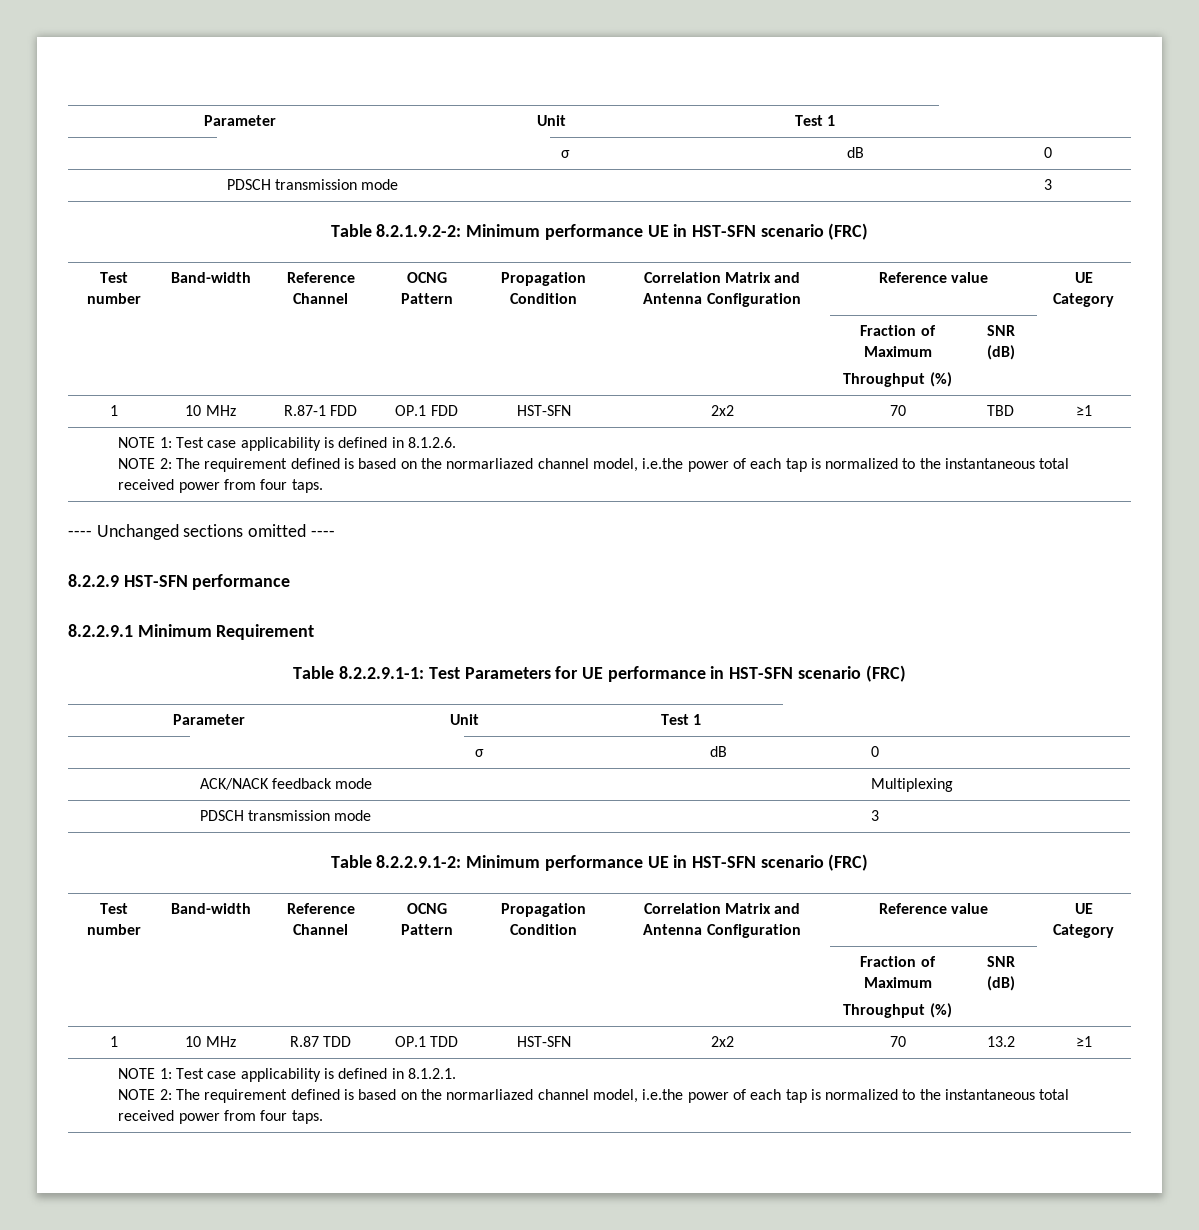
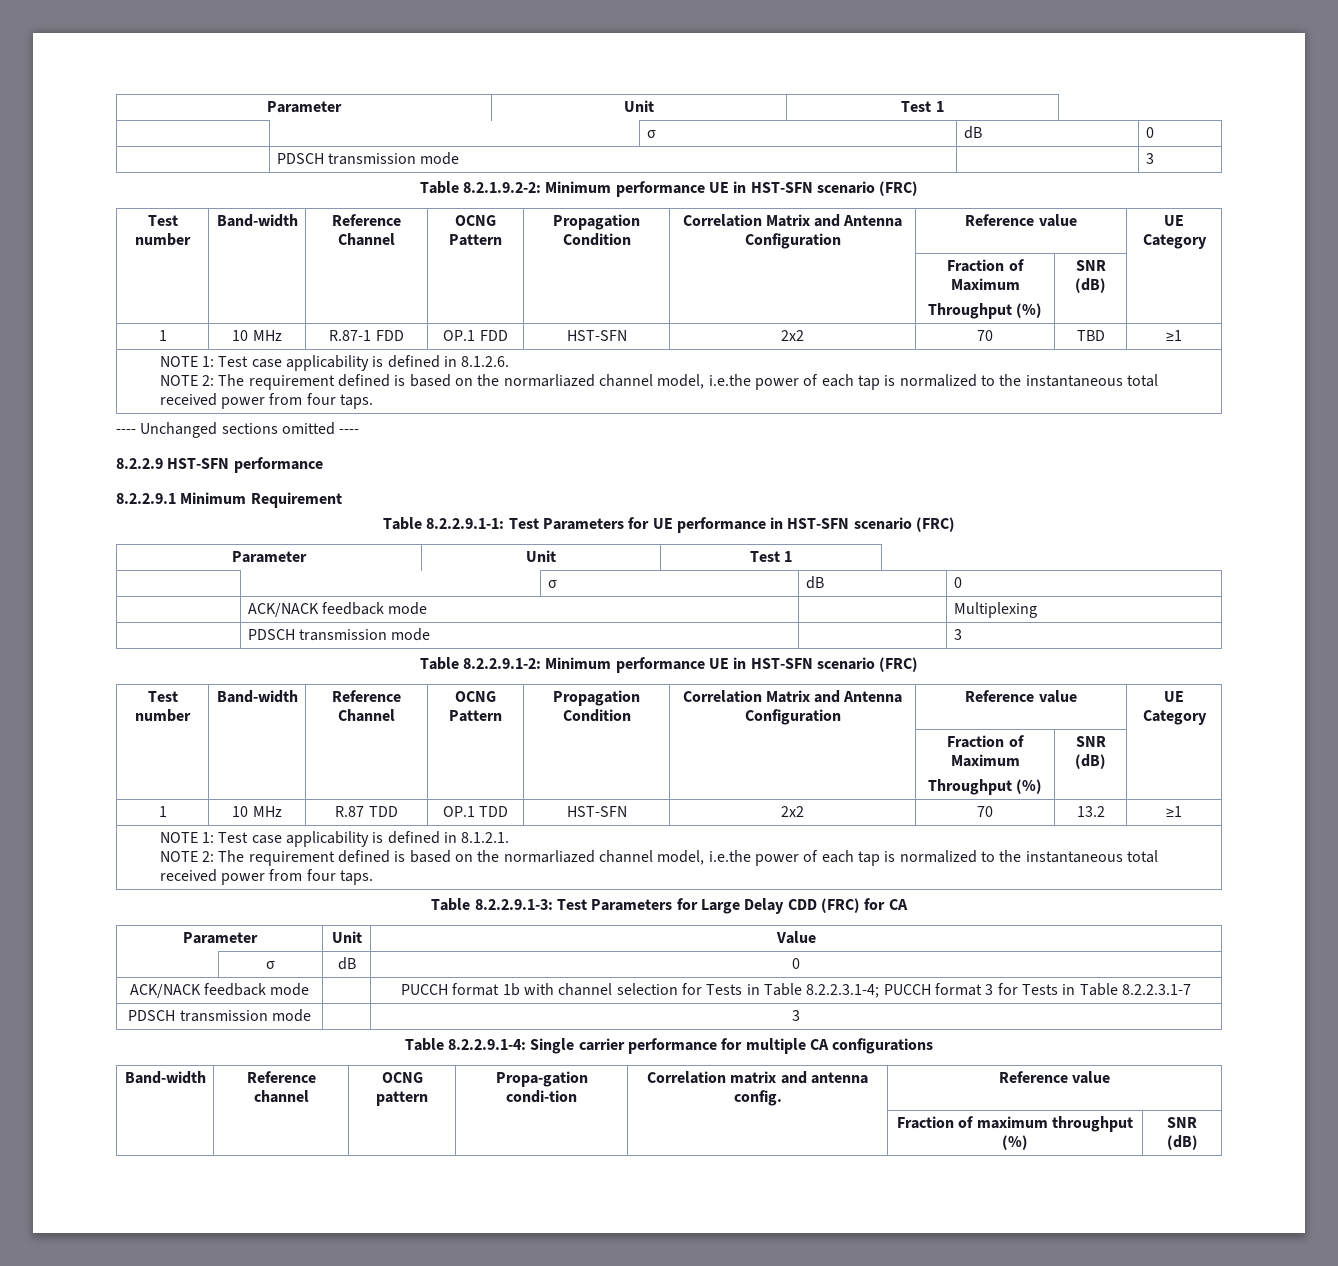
+ Table 8.2.2.9.1-3: Test Parameters for Large Delay CDD (FRC) for CA
+ Parameter | Unit | Value
+ | σ | dB | 0
+ ACK/NACK feedback mode | | PUCCH format 1b with channel selection for Tests in Table 8.2.2.3.1-4; PUCCH format 3 for Tests in Table 8.2.2.3.1-7
+ PDSCH transmission mode | | 3
+ Table 8.2.2.9.1-4: Single carrier performance for multiple CA configurations
+ Band-width | Reference channel | OCNG pattern | Propa-gation condi-tion | Correlation matrix and antenna config. | Reference value
+ | | | | | Fraction of maximum throughput (%) | SNR (dB)

